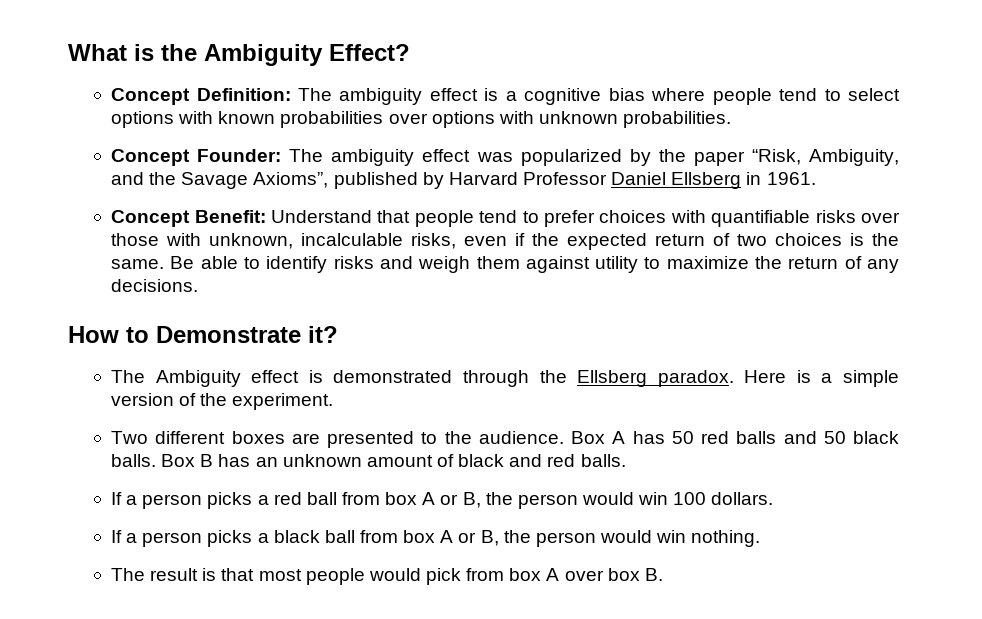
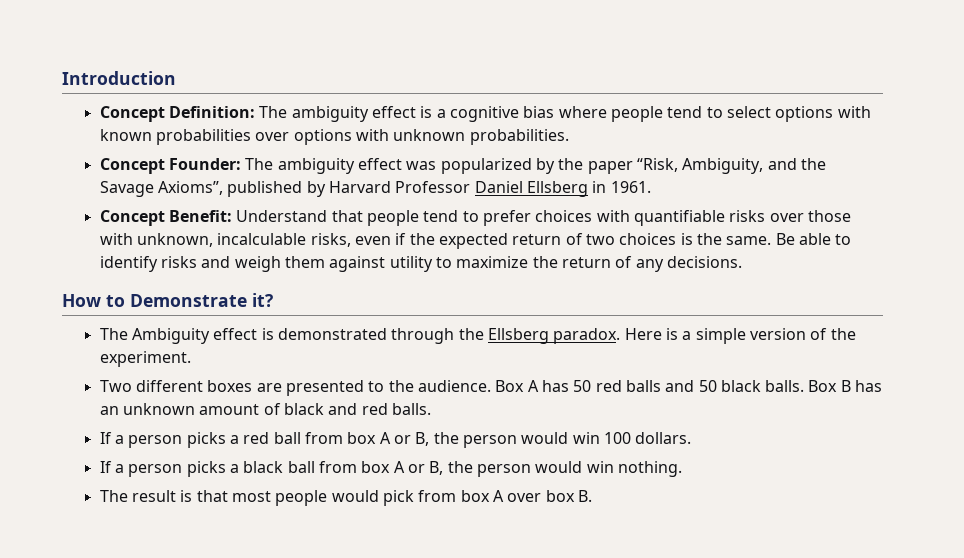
- What is the Ambiguity Effect?
+ Introduction

